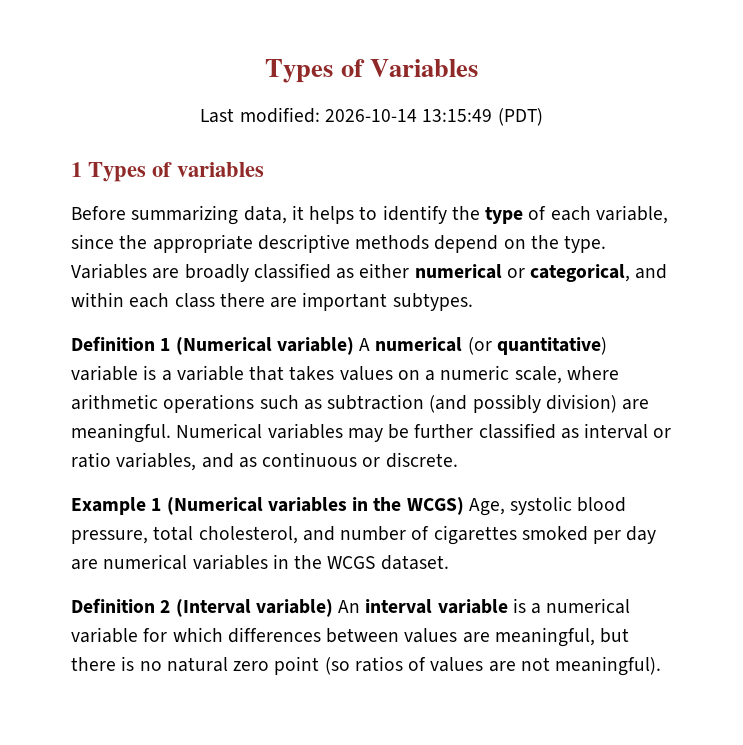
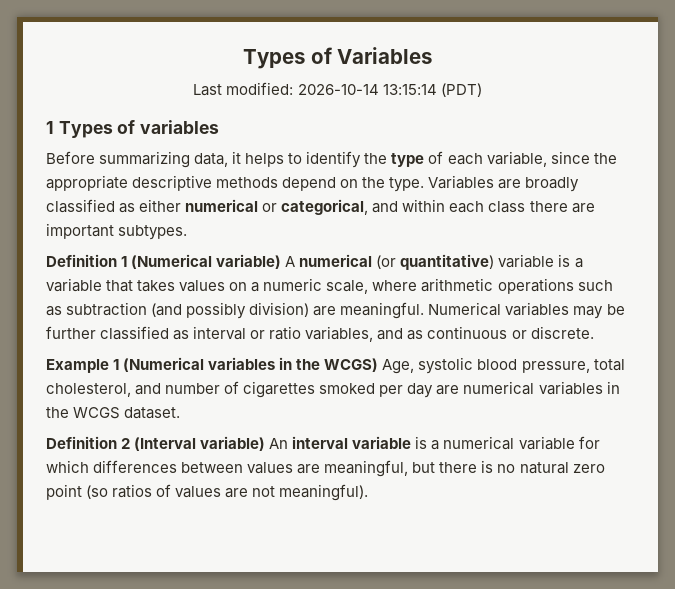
- Last modified: 2026-10-14 13:15:49 (PDT)
+ Last modified: 2026-10-14 13:15:14 (PDT)

